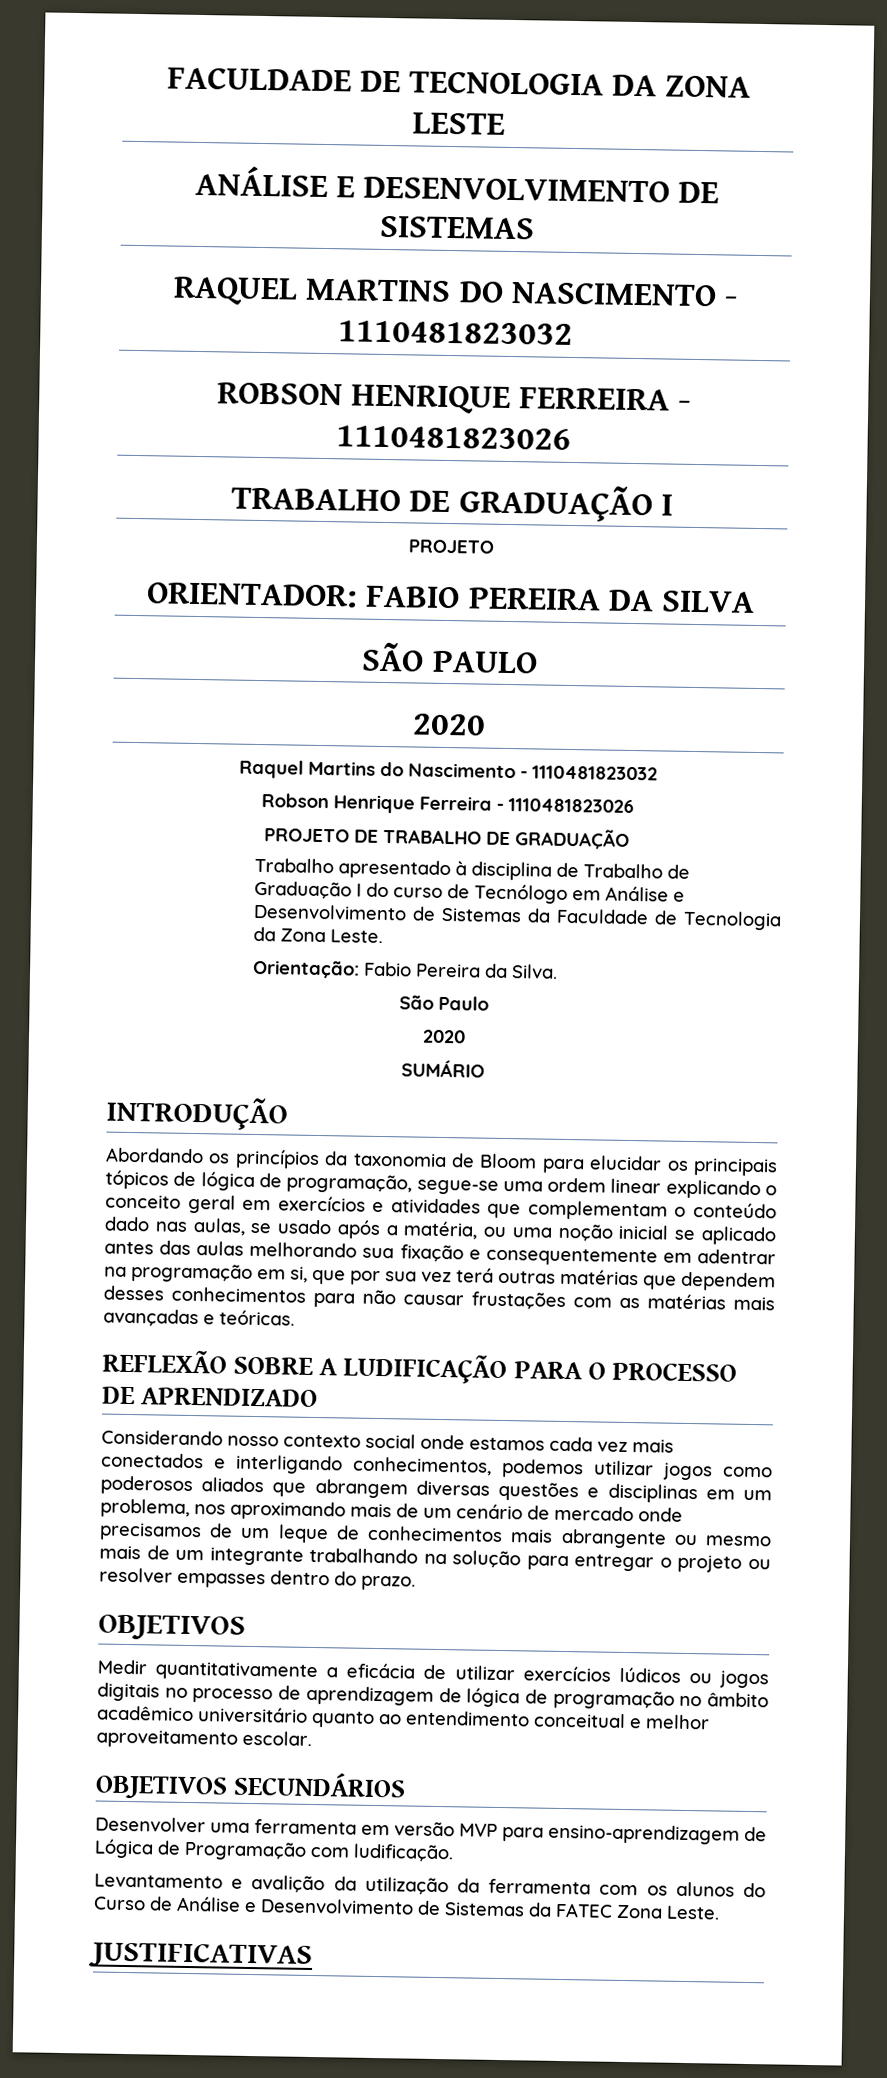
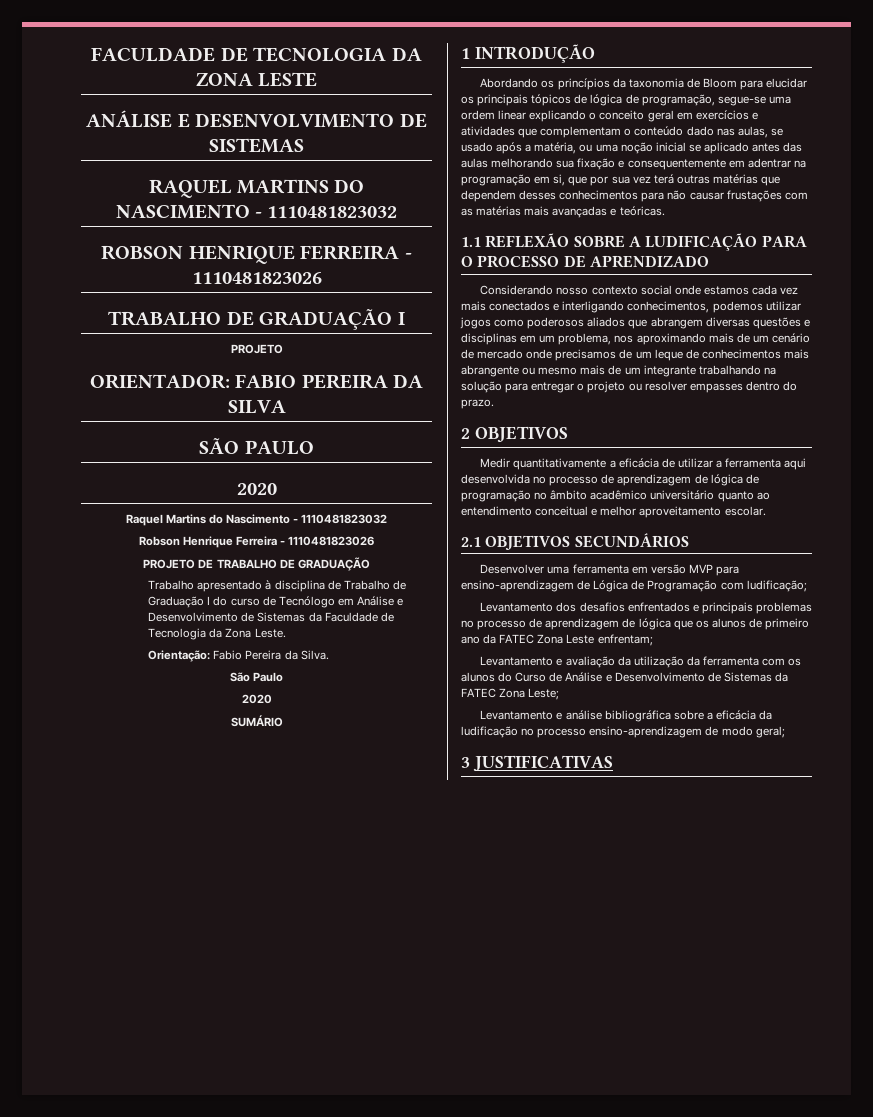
- INTRODUÇÃO
+ 1 INTRODUÇÃO
- REFLEXÃO SOBRE A LUDIFICAÇÃO PARA O PROCESSO DE APRENDIZADO
+ 1.1 REFLEXÃO SOBRE A LUDIFICAÇÃO PARA O PROCESSO DE APRENDIZADO
  Considerando nosso contexto social onde estamos cada vez mais conectados e interligando conhecimentos, podemos utilizar jogos como poderosos aliados que abrangem diversas questões e disciplinas em um problema, nos aproximando mais de um cenário de mercado onde precisamos de um leque de conhecimentos mais abrangente ou mesmo mais de um integrante trabalhando na solução para entregar o projeto ou resolver empasses dentro do prazo.
- OBJETIVOS
+ 2 OBJETIVOS
- Medir quantitativamente a eficácia de utilizar exercícios lúdicos ou jogos digitais no processo de aprendizagem de lógica de programação no âmbito acadêmico universitário quanto ao entendimento conceitual e melhor aproveitamento escolar.
+ Medir quantitativamente a eficácia de utilizar a ferramenta aqui desenvolvida no processo de aprendizagem de lógica de programação no âmbito acadêmico universitário quanto ao entendimento conceitual e melhor aproveitamento escolar.
- OBJETIVOS SECUNDÁRIOS
+ 2.1 OBJETIVOS SECUNDÁRIOS
- Desenvolver uma ferramenta em versão MVP para ensino-aprendizagem de Lógica de Programação com ludificação.
- Levantamento e avalição da utilização da ferramenta com os alunos do Curso de Análise e Desenvolvimento de Sistemas da FATEC Zona Leste.
- JUSTIFICATIVAS
+ Desenvolver uma ferramenta em versão MVP para ensino-aprendizagem de Lógica de Programação com ludificação;
+ Levantamento dos desafios enfrentados e principais problemas no processo de aprendizagem de lógica que os alunos de primeiro ano da FATEC Zona Leste enfrentam;
+ Levantamento e avaliação da utilização da ferramenta com os alunos do Curso de Análise e Desenvolvimento de Sistemas da FATEC Zona Leste;
+ Levantamento e análise bibliográfica sobre a eficácia da ludificação no processo ensino-aprendizagem de modo geral;
+ 3 JUSTIFICATIVAS

